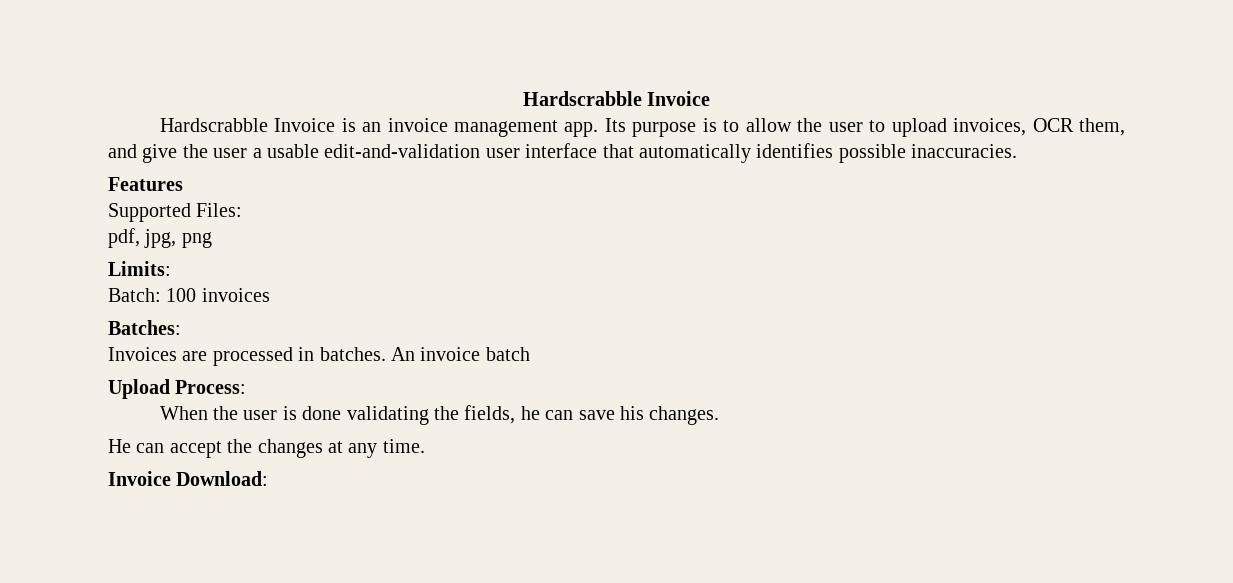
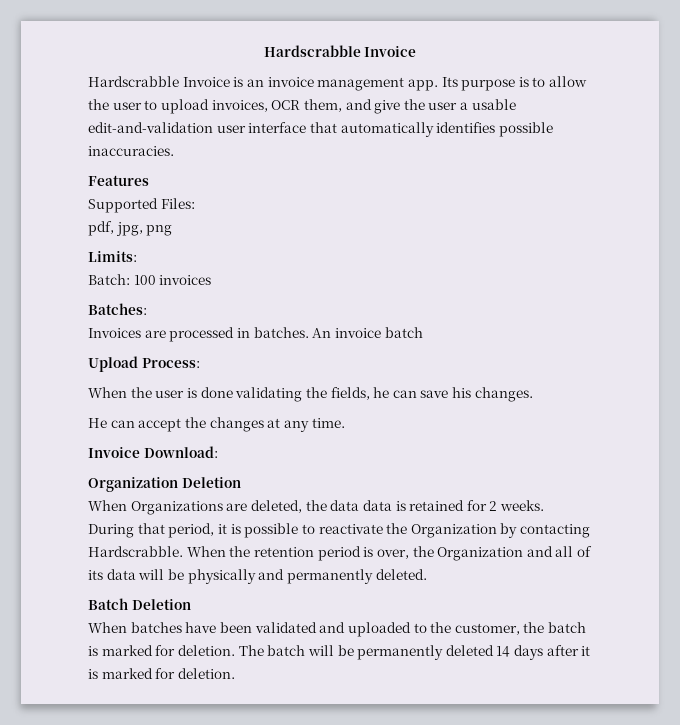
+ Organization Deletion
+ When Organizations are deleted, the data data is retained for 2 weeks. During that period, it is possible to reactivate the Organization by contacting Hardscrabble. When the retention period is over, the Organization and all of its data will be physically and permanently deleted.
+ Batch Deletion
+ When batches have been validated and uploaded to the customer, the batch is marked for deletion. The batch will be permanently deleted 14 days after it is marked for deletion.

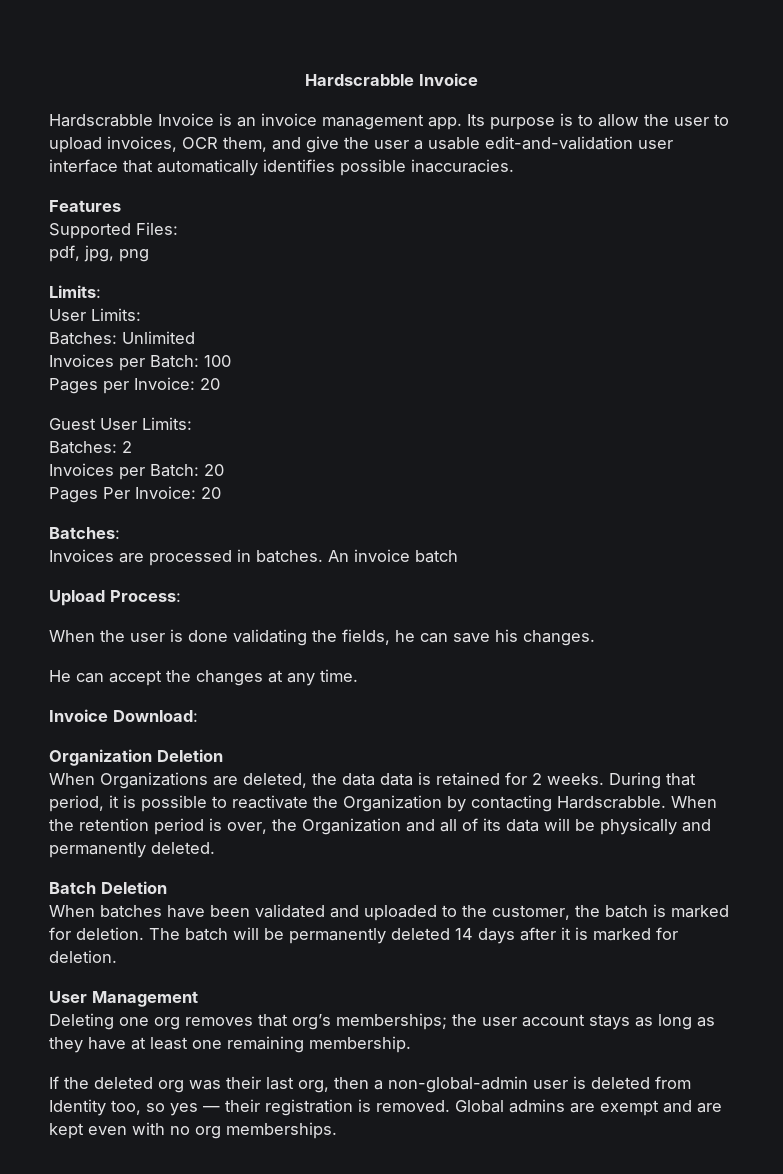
  pdf, jpg, png
  Limits:
- Batch: 100 invoices
+ User Limits:
+ Batches: Unlimited
+ Invoices per Batch: 100
+ Pages per Invoice: 20
+ Guest User Limits:
+ Batches: 2
+ Invoices per Batch: 20
+ Pages Per Invoice: 20
+ User Management
+ Deleting one org removes that org’s memberships; the user account stays as long as they have at least one remaining membership.
+ If the deleted org was their last org, then a non-global-admin user is deleted from Identity too, so yes — their registration is removed. Global admins are exempt and are kept even with no org memberships.

